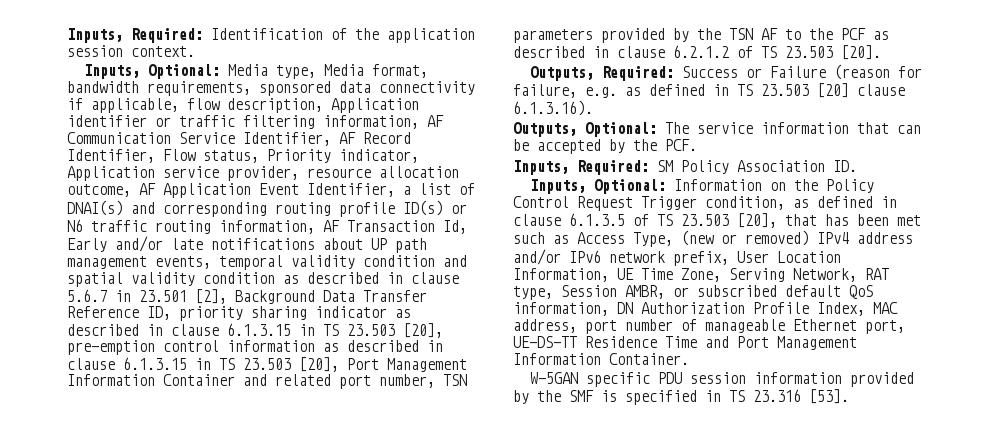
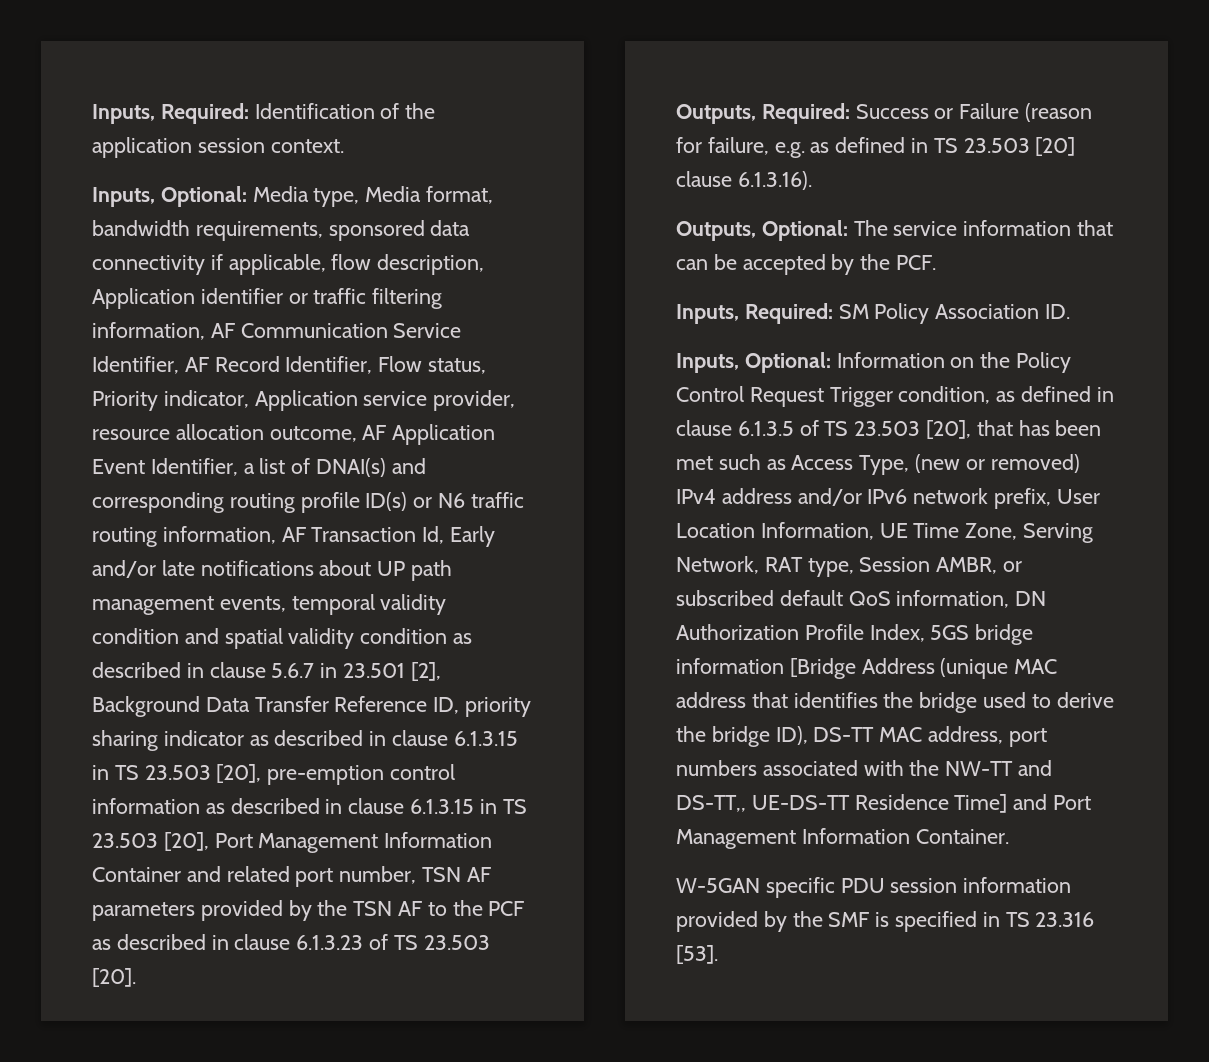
- Media type, Media format, bandwidth requirements, sponsored data connectivity if applicable, flow description, Application identifier or traffic filtering information, AF Communication Service Identifier, AF Record Identifier, Flow status, Priority indicator, Application service provider, resource allocation outcome, AF Application Event Identifier, a list of DNAI(s) and corresponding routing profile ID(s) or N6 traffic routing information, AF Transaction Id, Early and/or late notifications about UP path management events, temporal validity condition and spatial validity condition as described in clause 5.6.7 in 23.501 [2], Background Data Transfer Reference ID, priority sharing indicator as described in clause 6.1.3.15 in TS 23.503 [20], pre-emption control information as described in clause 6.1.3.15 in TS 23.503 [20], Port Management Information Container and related port number, TSN parameters provided by the TSN AF to the PCF as described in clause 6.2.1.2 of TS 23.503 [20].
+ Media type, Media format, bandwidth requirements, sponsored data connectivity if applicable, flow description, Application identifier or traffic filtering information, AF Communication Service Identifier, AF Record Identifier, Flow status, Priority indicator, Application service provider, resource allocation outcome, AF Application Event Identifier, a list of DNAI(s) and corresponding routing profile ID(s) or N6 traffic routing information, AF Transaction Id, Early and/or late notifications about UP path management events, temporal validity condition and spatial validity condition as described in clause 5.6.7 in 23.501 [2], Background Data Transfer Reference ID, priority sharing indicator as described in clause 6.1.3.15 in TS 23.503 [20], pre-emption control information as described in clause 6.1.3.15 in TS 23.503 [20], Port Management Information Container and related port number, TSN AF parameters provided by the TSN AF to the PCF as described in clause 6.1.3.23 of TS 23.503 [20].
- Information on the Policy Control Request Trigger condition, as defined in clause 6.1.3.5 of TS 23.503 [20], that has been met such as Access Type, (new or removed) IPv4 address and/or IPv6 network prefix, User Location Information, UE Time Zone, Serving Network, RAT type, Session AMBR, or subscribed default QoS information, DN Authorization Profile Index, MAC address, port number of manageable Ethernet port, UE-DS-TT Residence Time and Port Management Information Container.
+ Information on the Policy Control Request Trigger condition, as defined in clause 6.1.3.5 of TS 23.503 [20], that has been met such as Access Type, (new or removed) IPv4 address and/or IPv6 network prefix, User Location Information, UE Time Zone, Serving Network, RAT type, Session AMBR, or subscribed default QoS information, DN Authorization Profile Index, 5GS bridge information [Bridge Address (unique MAC address that identifies the bridge used to derive the bridge ID), DS-TT MAC address, port numbers associated with the NW-TT and DS-TT,, UE-DS-TT Residence Time] and Port Management Information Container.

